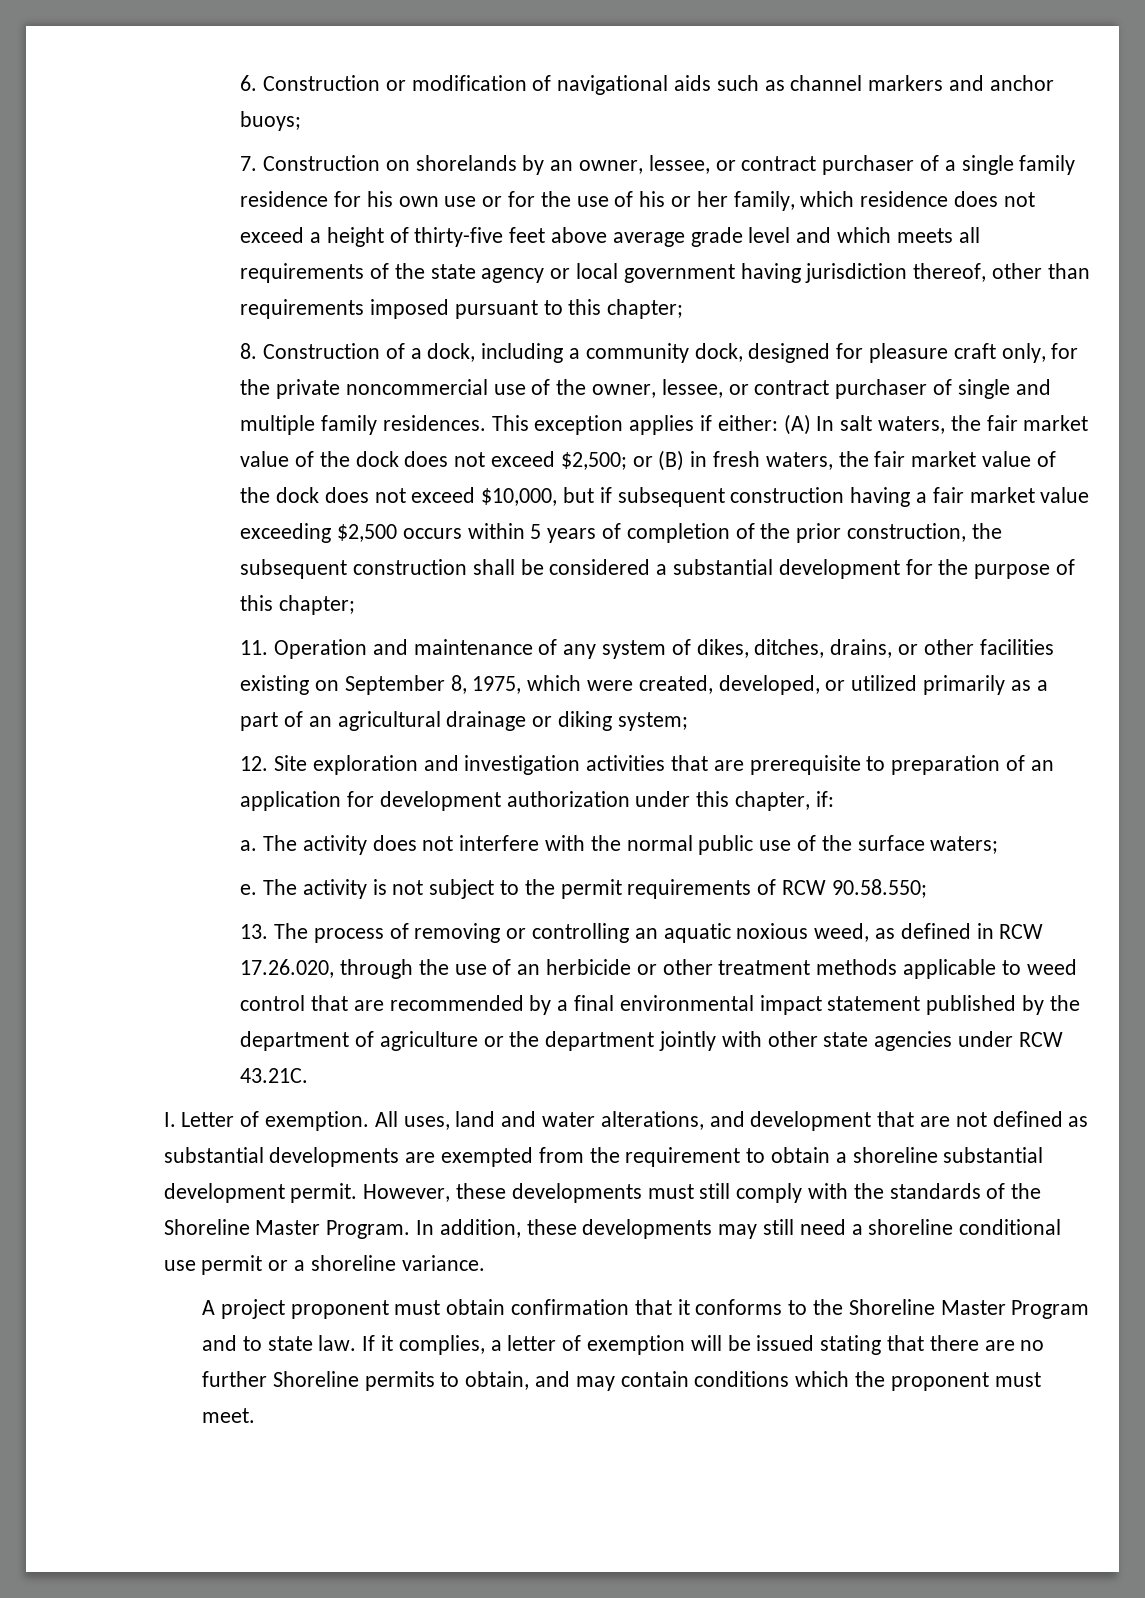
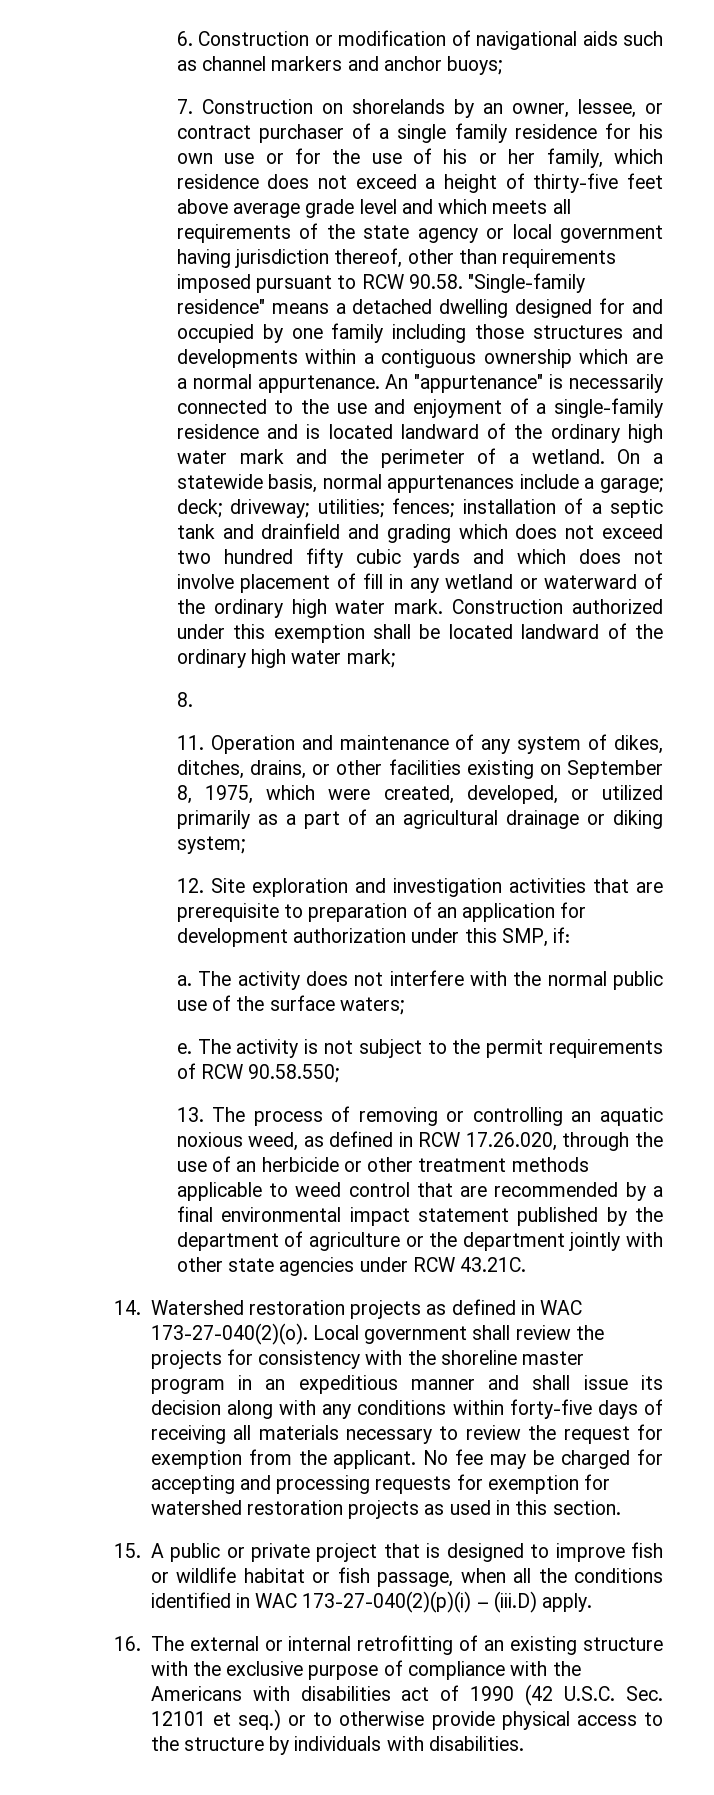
- 7. Construction on shorelands by an owner, lessee, or contract purchaser of a single family residence for his own use or for the use of his or her family, which residence does not exceed a height of thirty-five feet above average grade level and which meets all requirements of the state agency or local government having jurisdiction thereof, other than requirements imposed pursuant to this chapter;
- 8. Construction of a dock, including a community dock, designed for pleasure craft only, for the private noncommercial use of the owner, lessee, or contract purchaser of single and multiple family residences. This exception applies if either: (A) In salt waters, the fair market value of the dock does not exceed $2,500; or (B) in fresh waters, the fair market value of the dock does not exceed $10,000, but if subsequent construction having a fair market value exceeding $2,500 occurs within 5 years of completion of the prior construction, the subsequent construction shall be considered a substantial development for the purpose of this chapter;
+ 7. Construction on shorelands by an owner, lessee, or contract purchaser of a single family residence for his own use or for the use of his or her family, which residence does not exceed a height of thirty-five feet above average grade level and which meets all requirements of the state agency or local government having jurisdiction thereof, other than requirements imposed pursuant to RCW 90.58. "Single-family residence" means a detached dwelling designed for and occupied by one family including those structures and developments within a contiguous ownership which are a normal appurtenance. An "appurtenance" is necessarily connected to the use and enjoyment of a single-family residence and is located landward of the ordinary high water mark and the perimeter of a wetland. On a statewide basis, normal appurtenances include a garage; deck; driveway; utilities; fences; installation of a septic tank and drainfield and grading which does not exceed two hundred fifty cubic yards and which does not involve placement of fill in any wetland or waterward of the ordinary high water mark. Construction authorized under this exemption shall be located landward of the ordinary high water mark;
+ 8.
- 12. Site exploration and investigation activities that are prerequisite to preparation of an application for development authorization under this chapter, if:
+ 12. Site exploration and investigation activities that are prerequisite to preparation of an application for development authorization under this SMP, if:
- I. Letter of exemption. All uses, land and water alterations, and development that are not defined as substantial developments are exempted from the requirement to obtain a shoreline substantial development permit. However, these developments must still comply with the standards of the Shoreline Master Program. In addition, these developments may still need a shoreline conditional use permit or a shoreline variance.
- A project proponent must obtain confirmation that it conforms to the Shoreline Master Program and to state law. If it complies, a letter of exemption will be issued stating that there are no further Shoreline permits to obtain, and may contain conditions which the proponent must meet.
+ 14. Watershed restoration projects as defined in WAC 173-27-040(2)(o). Local government shall review the projects for consistency with the shoreline master program in an expeditious manner and shall issue its decision along with any conditions within forty-five days of receiving all materials necessary to review the request for exemption from the applicant. No fee may be charged for accepting and processing requests for exemption for watershed restoration projects as used in this section.
+ 15. A public or private project that is designed to improve fish or wildlife habitat or fish passage, when all the conditions identified in WAC 173-27-040(2)(p)(i) – (iii.D) apply.
+ 16. The external or internal retrofitting of an existing structure with the exclusive purpose of compliance with the Americans with disabilities act of 1990 (42 U.S.C. Sec. 12101 et seq.) or to otherwise provide physical access to the structure by individuals with disabilities.

